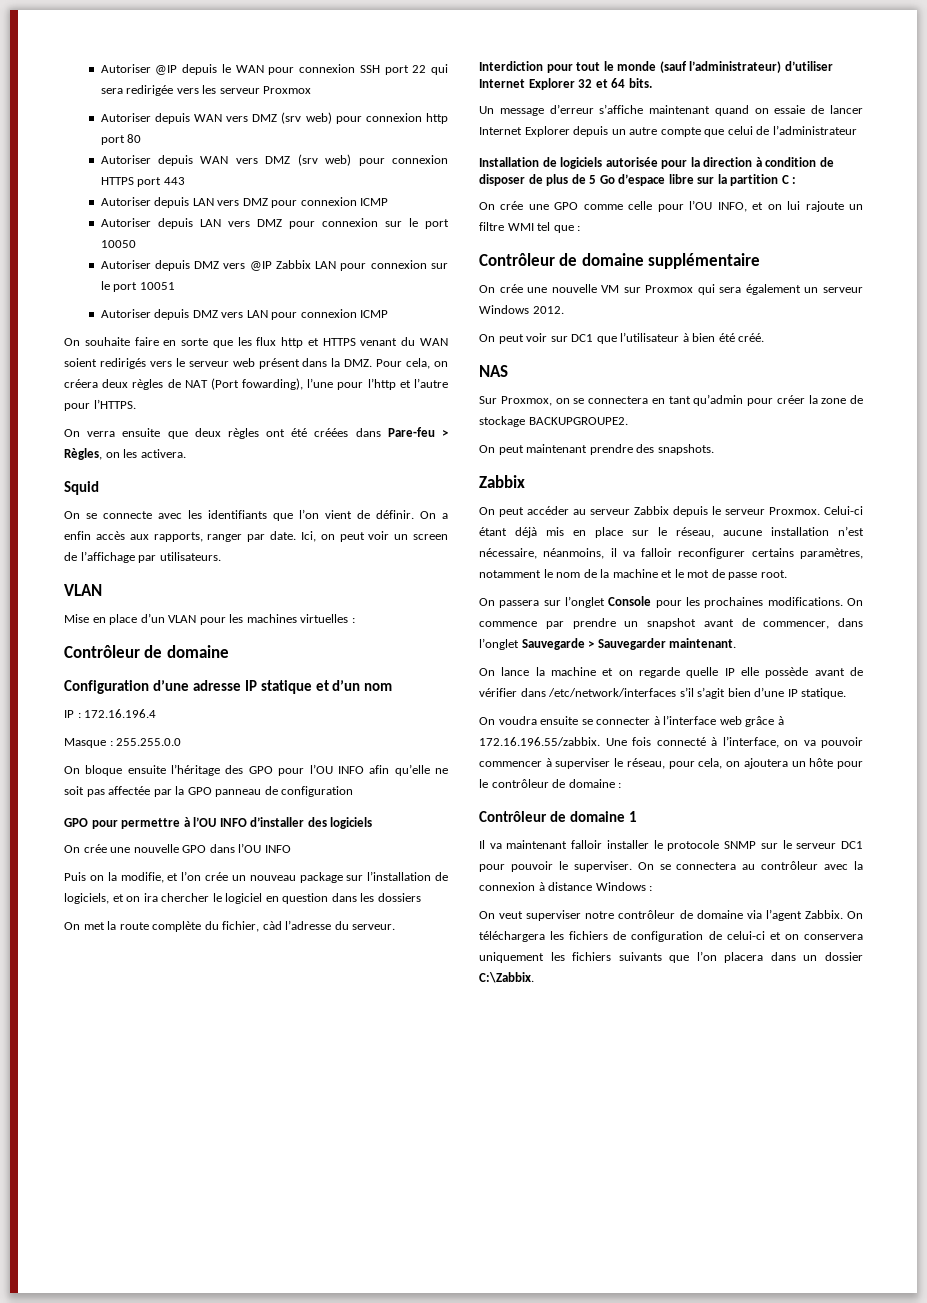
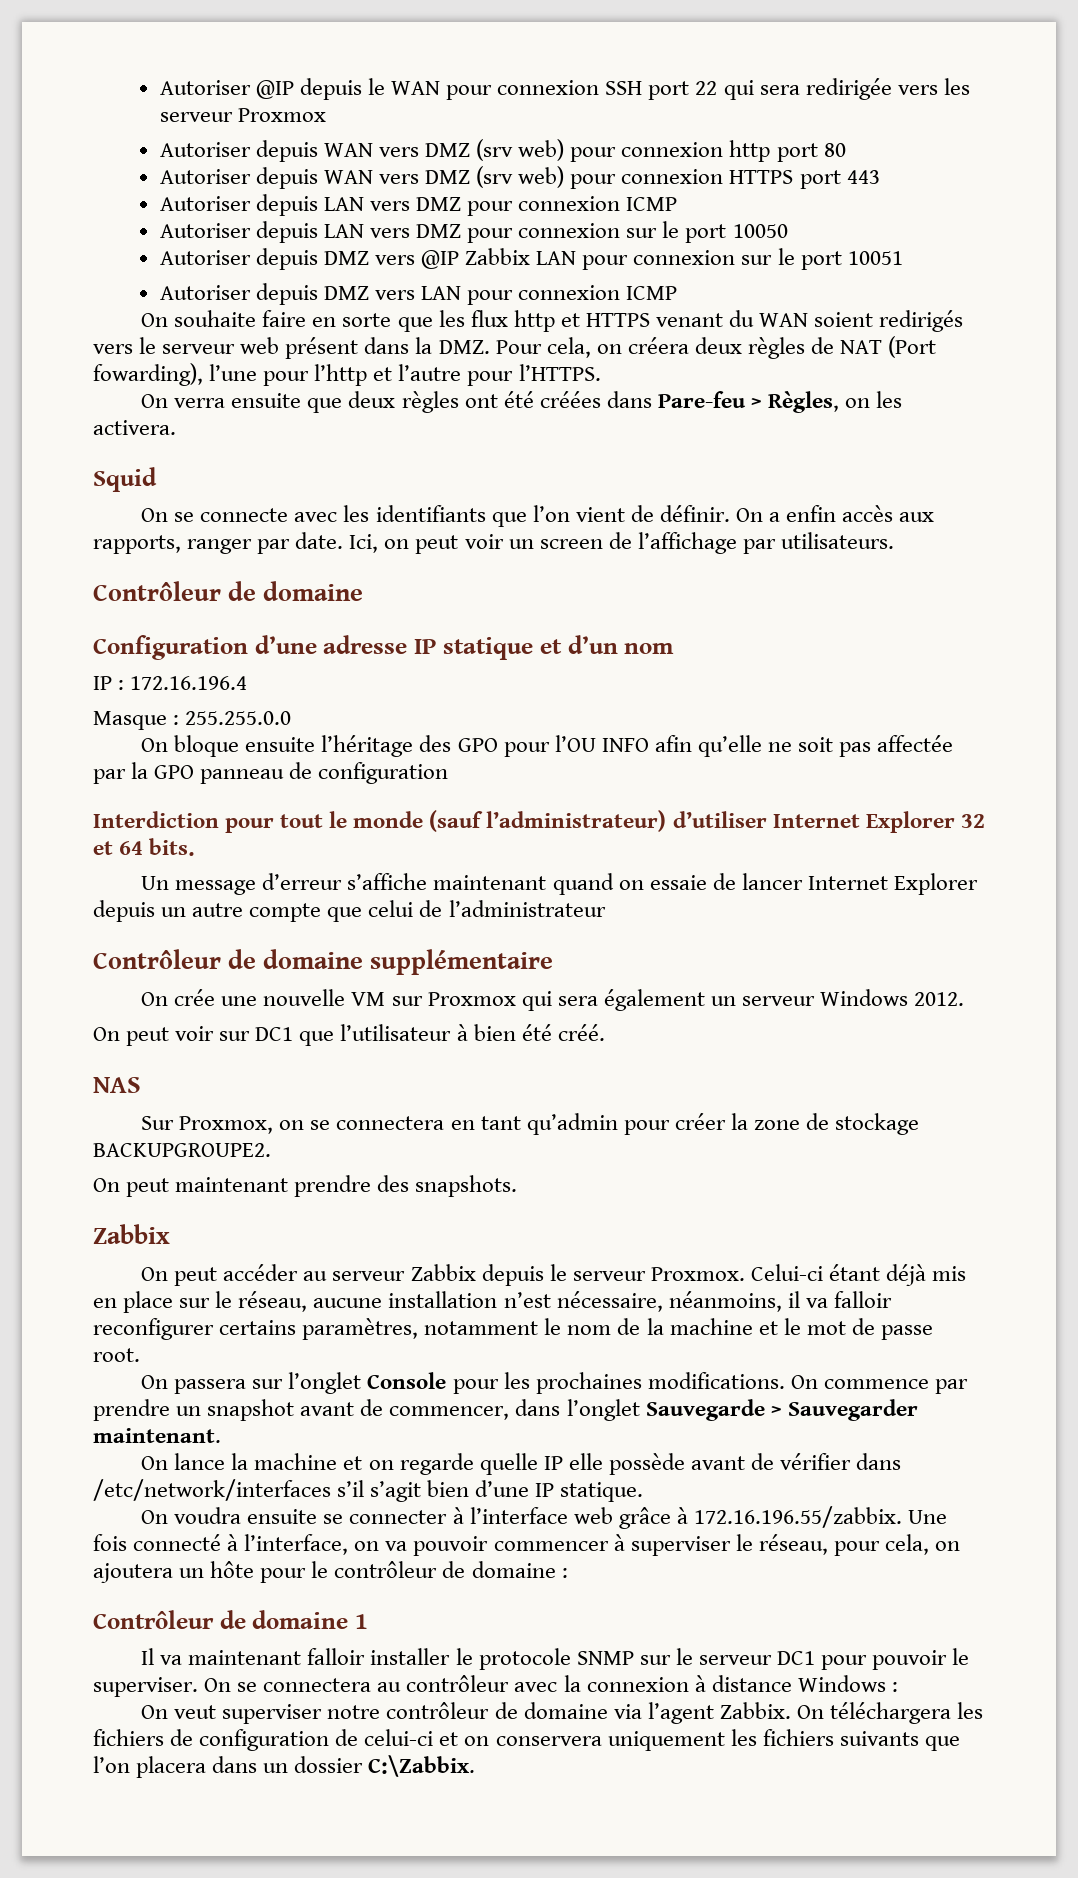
  Ici, on peut voir un screen de l’affichage par utilisateurs.
- VLAN
- Mise en place d’un VLAN pour les machines virtuelles :
- GPO pour permettre à l’OU INFO d’installer des logiciels
- On crée une nouvelle GPO dans l’OU INFO
- Puis on la modifie, et l’on crée un nouveau package sur l’installation de logiciels, et on ira chercher le logiciel en question dans les dossiers
- On met la route complète du fichier, càd l’adresse du serveur.
- Installation de logiciels autorisée pour la direction à condition de disposer de plus de 5 Go d’espace libre sur la partition C :
- On crée une GPO comme celle pour l’OU INFO, et on lui rajoute un filtre WMI tel que :

